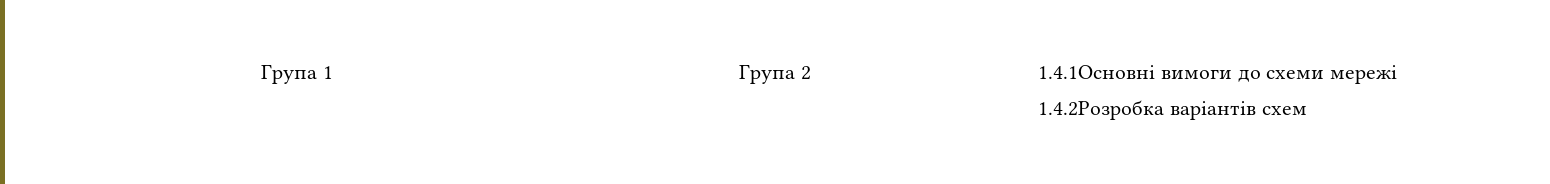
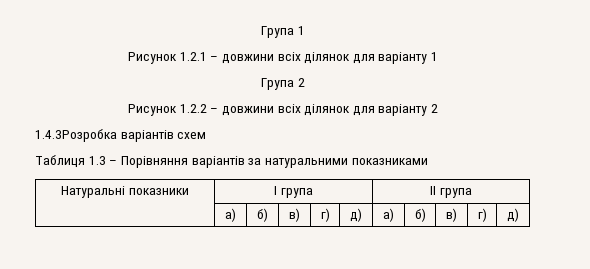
+ Рисунок 1.2.1 – довжини всіх ділянок для варіанту 1
  Група 2
- 1.4.1Основні вимоги до схеми мережі
- 1.4.2Розробка варіантів схем
+ Рисунок 1.2.2 – довжини всіх ділянок для варіанту 2
+ 1.4.3Розробка варіантів схем
+ Таблиця 1.3 – Порівняння варіантів за натуральними показниками
+ Натуральні показники | I група | II група
+ | а) | б) | в) | г) | д) | а) | б) | в) | г) | д)

